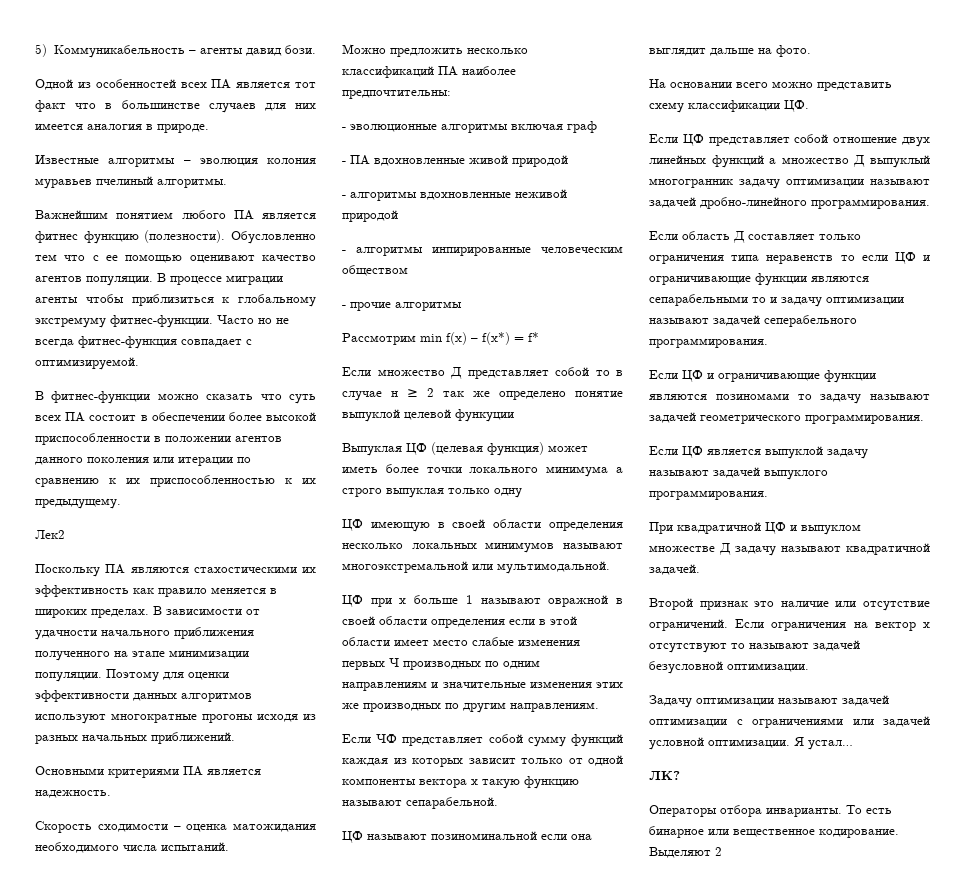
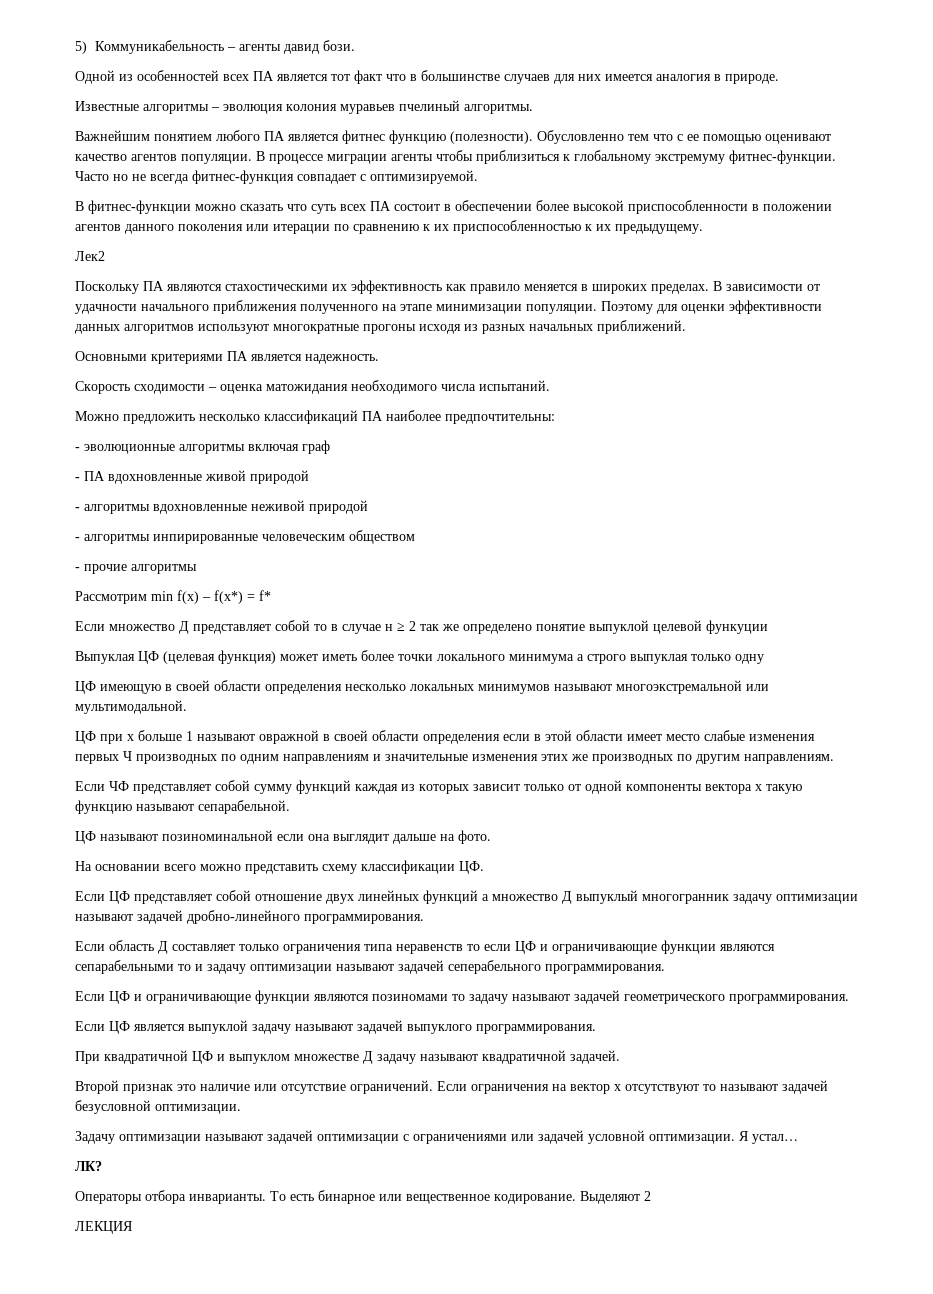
+ ЛЕКЦИЯ

